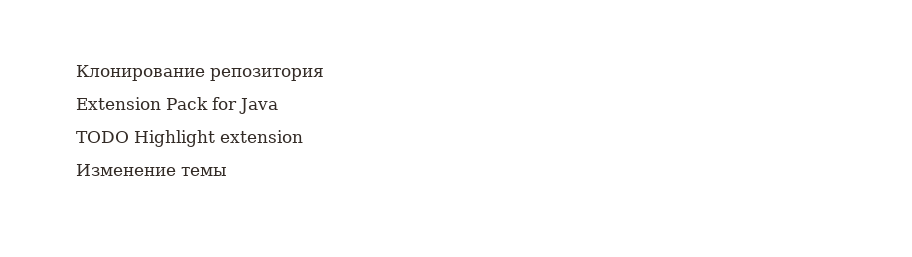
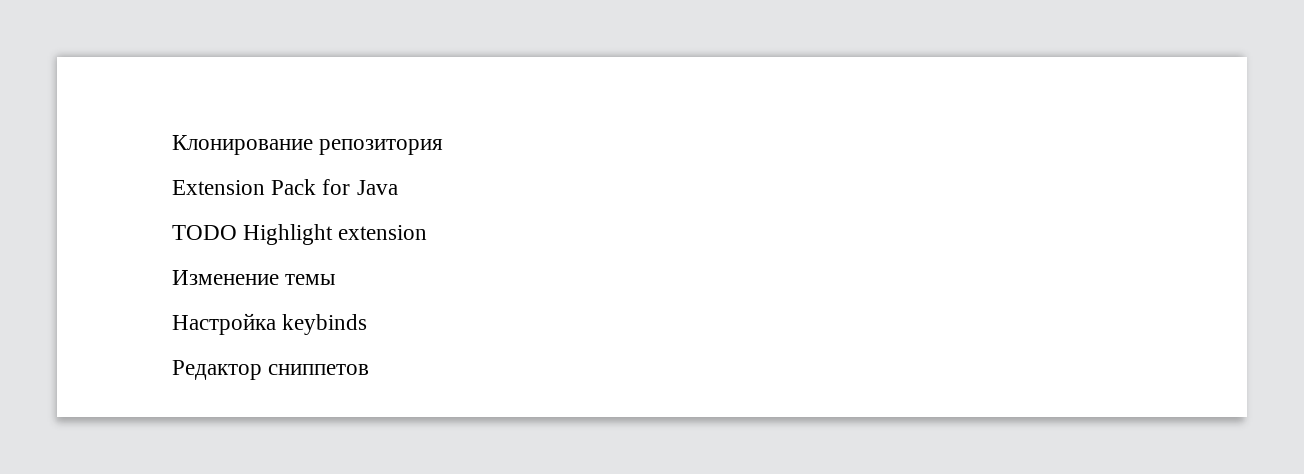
+ Настройка keybinds
+ Редактор сниппетов

